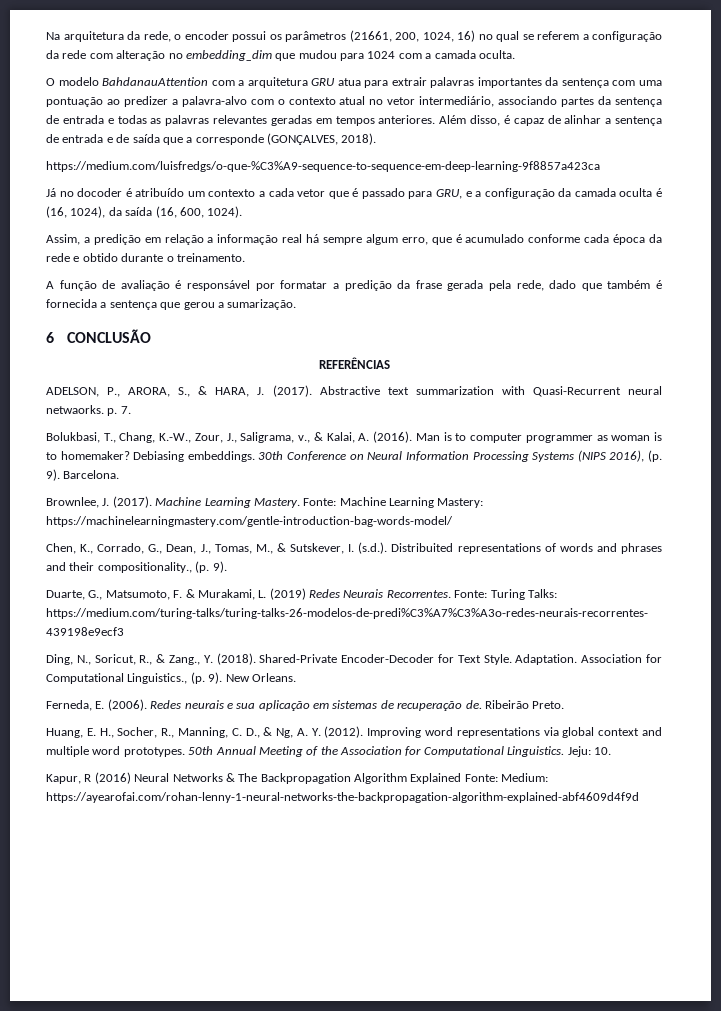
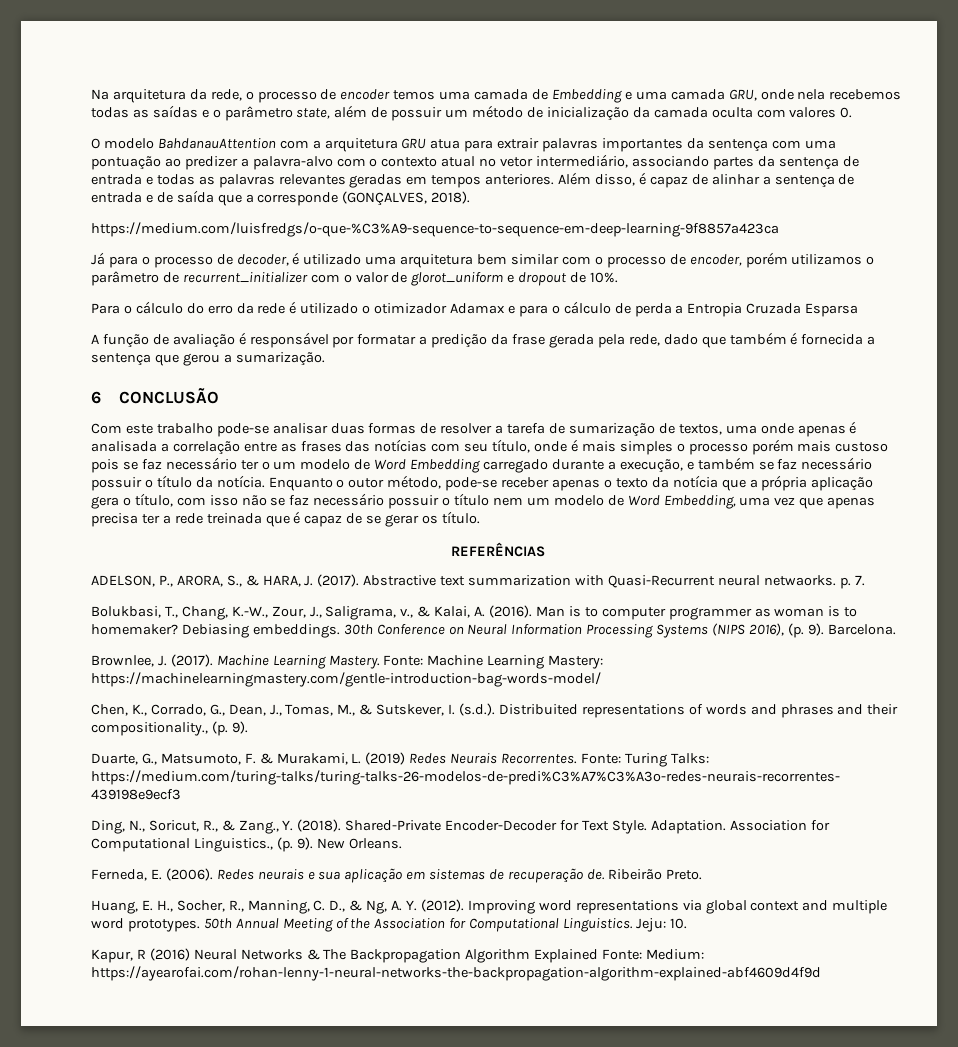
- Na arquitetura da rede, o encoder possui os parâmetros (21661, 200, 1024, 16) no qual se referem a configuração da rede com alteração no embedding_dim que mudou para 1024 com a camada oculta.
+ Na arquitetura da rede, o processo de encoder temos uma camada de Embedding e uma camada GRU, onde nela recebemos todas as saídas e o parâmetro state, além de possuir um método de inicialização da camada oculta com valores 0.
- Já no docoder é atribuído um contexto a cada vetor que é passado para GRU, e a configuração da camada oculta é (16, 1024), da saída (16, 600, 1024).
- Assim, a predição em relação a informação real há sempre algum erro, que é acumulado conforme cada época da rede e obtido durante o treinamento.
+ Já para o processo de decoder, é utilizado uma arquitetura bem similar com o processo de encoder, porém utilizamos o parâmetro de recurrent_initializer com o valor de glorot_uniform e dropout de 10%.
+ Para o cálculo do erro da rede é utilizado o otimizador Adamax e para o cálculo de perda a Entropia Cruzada Esparsa
+ Com este trabalho pode-se analisar duas formas de resolver a tarefa de sumarização de textos, uma onde apenas é analisada a correlação entre as frases das notícias com seu título, onde é mais simples o processo porém mais custoso pois se faz necessário ter o um modelo de Word Embedding carregado durante a execução, e também se faz necessário possuir o título da notícia. Enquanto o outor método, pode-se receber apenas o texto da notícia que a própria aplicação gera o título, com isso não se faz necessário possuir o título nem um modelo de Word Embedding, uma vez que apenas precisa ter a rede treinada que é capaz de se gerar os título.

